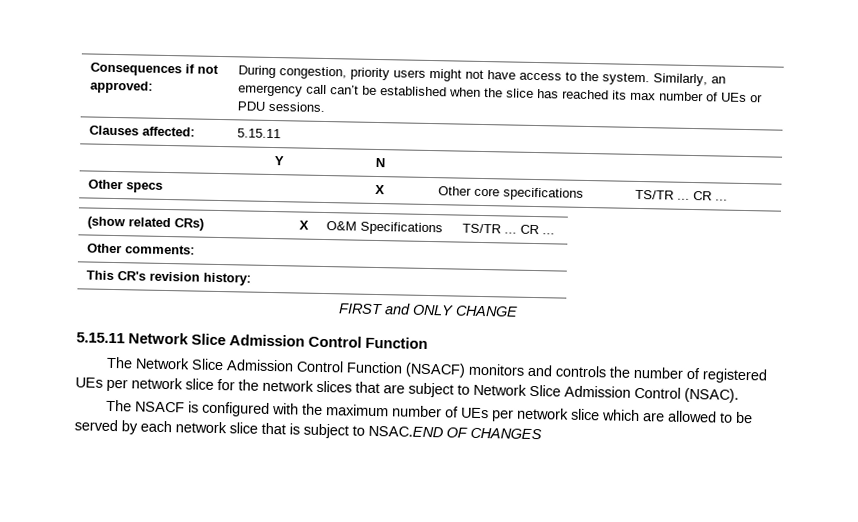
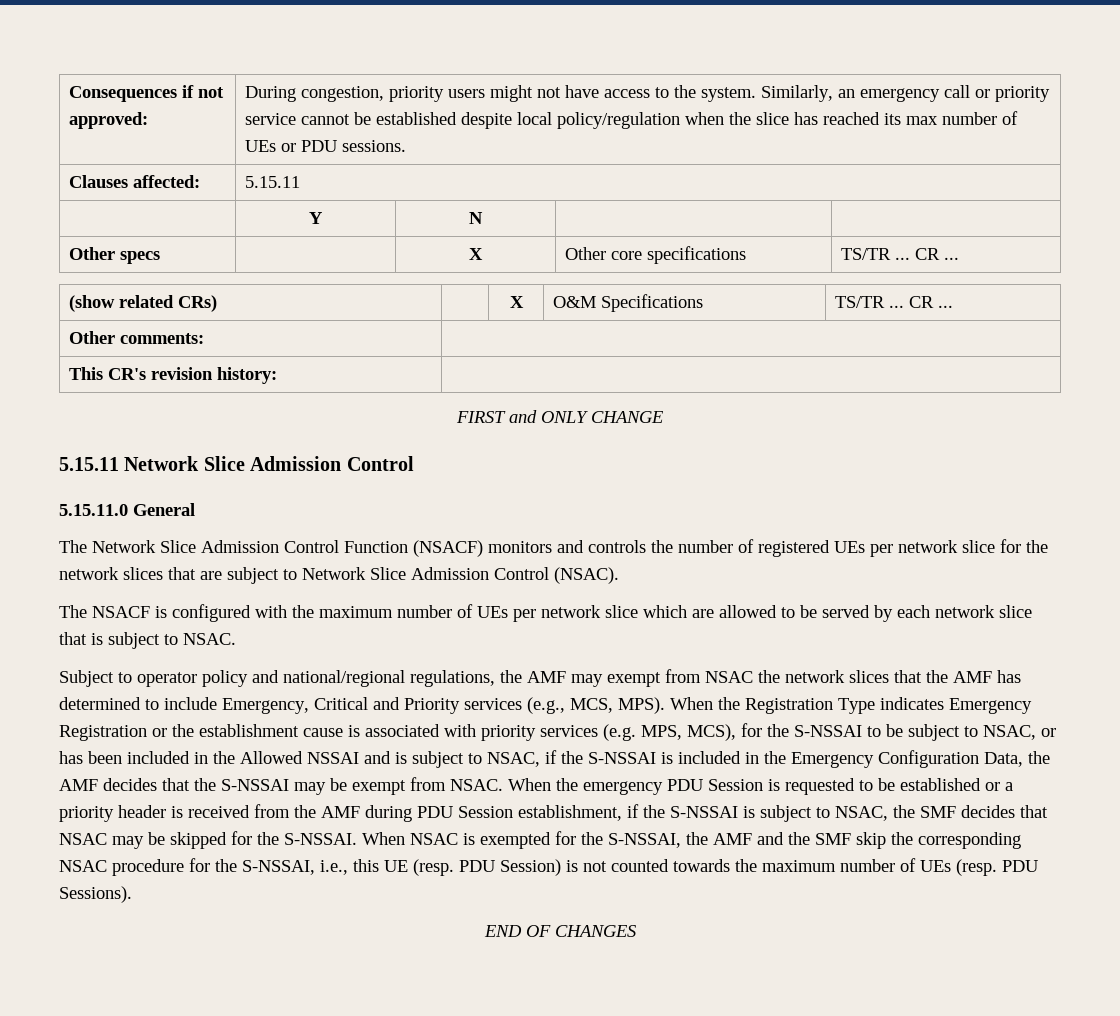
- Similarly, an emergency call can’t be established when the slice has reached its max number of UEs or PDU sessions.
+ Similarly, an emergency call or priority service cannot be established despite local policy/regulation when the slice has reached its max number of UEs or PDU sessions.
- 5.15.11 Network Slice Admission Control Function
+ 5.15.11 Network Slice Admission Control
+ 5.15.11.0 General
- The NSACF is configured with the maximum number of UEs per network slice which are allowed to be served by each network slice that is subject to NSAC.END OF CHANGES
+ The NSACF is configured with the maximum number of UEs per network slice which are allowed to be served by each network slice that is subject to NSAC.
+ Subject to operator policy and national/regional regulations, the AMF may exempt from NSAC the network slices that the AMF has determined to include Emergency, Critical and Priority services (e.g., MCS, MPS). When the Registration Type indicates Emergency Registration or the establishment cause is associated with priority services (e.g. MPS, MCS), for the S-NSSAI to be subject to NSAC, or has been included in the Allowed NSSAI and is subject to NSAC, if the S-NSSAI is included in the Emergency Configuration Data, the AMF decides that the S-NSSAI may be exempt from NSAC. When the emergency PDU Session is requested to be established or a priority header is received from the AMF during PDU Session establishment, if the S-NSSAI is subject to NSAC, the SMF decides that NSAC may be skipped for the S-NSSAI. When NSAC is exempted for the S-NSSAI, the AMF and the SMF skip the corresponding NSAC procedure for the S-NSSAI, i.e., this UE (resp. PDU Session) is not counted towards the maximum number of UEs (resp. PDU Sessions).
+ END OF CHANGES

